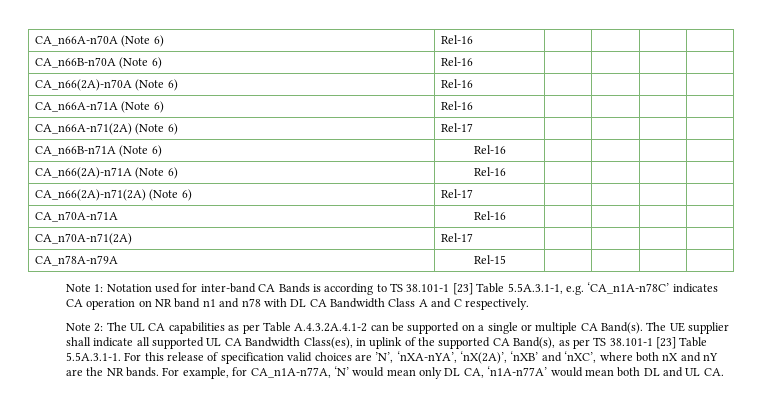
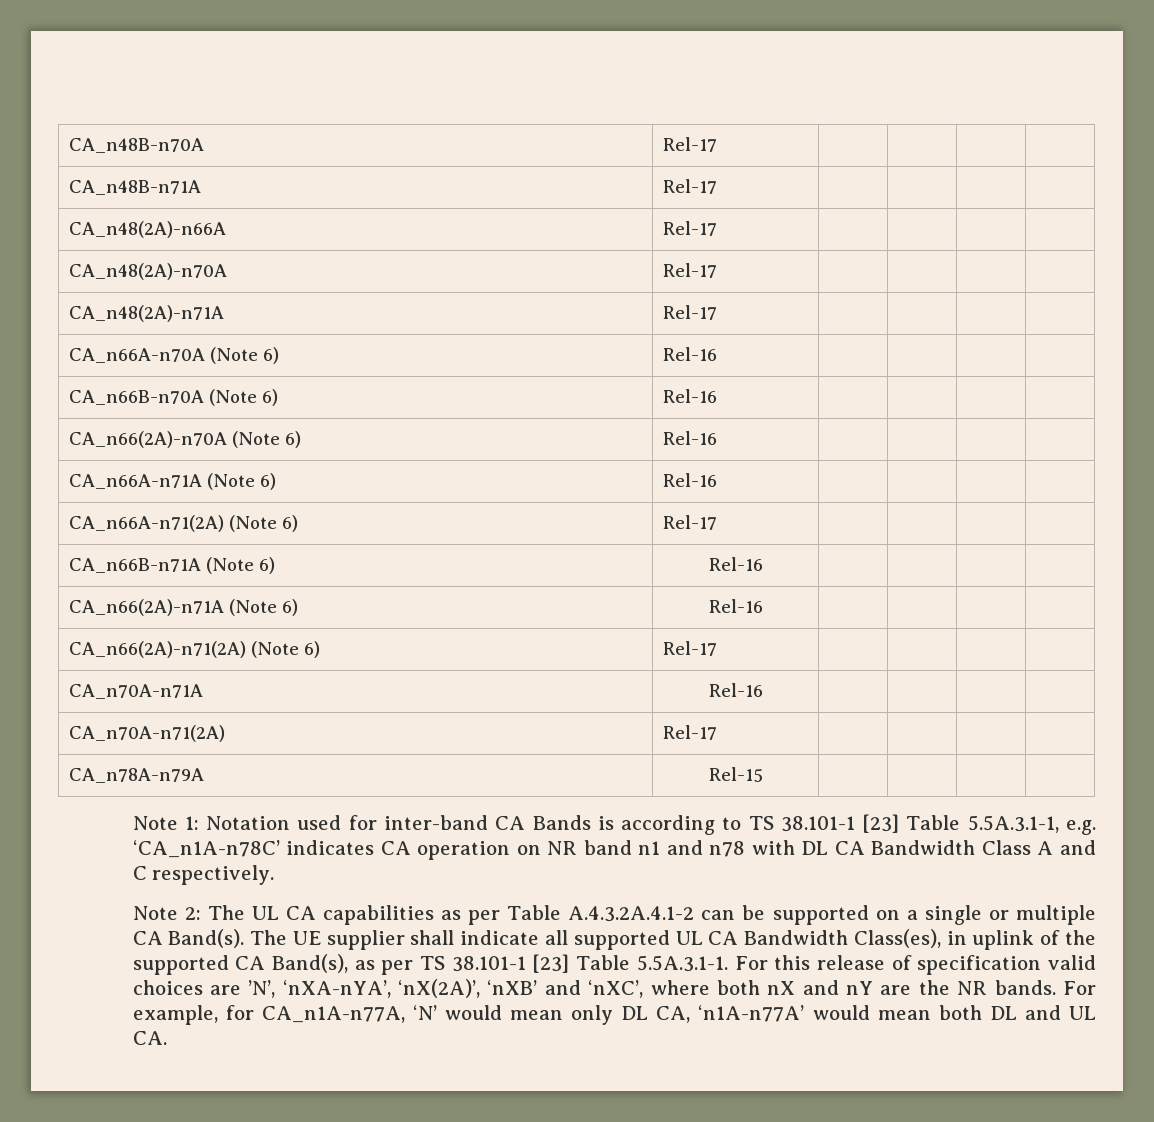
+ CA_n48B-n70A | Rel-17 | | | |
+ CA_n48B-n71A | Rel-17 | | | |
+ CA_n48(2A)-n66A | Rel-17 | | | |
+ CA_n48(2A)-n70A | Rel-17 | | | |
+ CA_n48(2A)-n71A | Rel-17 | | | |

